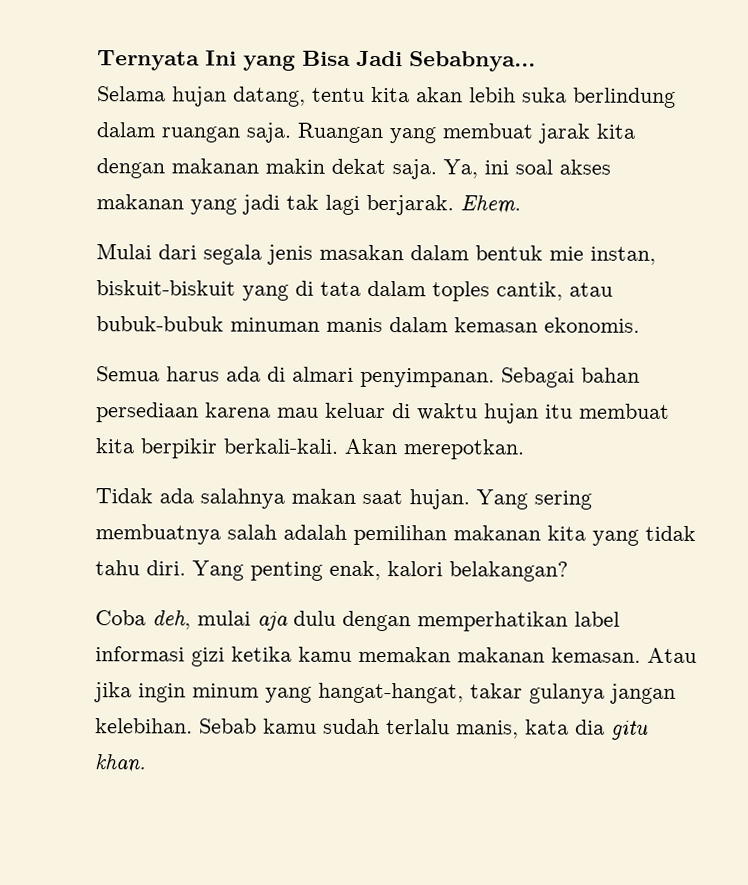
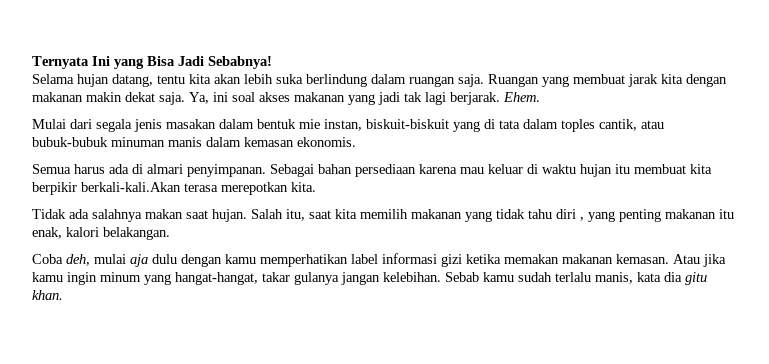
- Ternyata Ini yang Bisa Jadi Sebabnya...
+ Ternyata Ini yang Bisa Jadi Sebabnya!
- Sebagai bahan persediaan karena mau keluar di waktu hujan itu membuat kita berpikir berkali-kali. Akan merepotkan.
+ Sebagai bahan persediaan karena mau keluar di waktu hujan itu membuat kita berpikir berkali-kali.Akan terasa merepotkan kita.
- Yang sering membuatnya salah adalah pemilihan makanan kita yang tidak tahu diri. Yang penting enak, kalori belakangan?
+ Salah itu, saat kita memilih makanan yang tidak tahu diri , yang penting makanan itu enak, kalori belakangan.
- Coba deh, mulai aja dulu dengan memperhatikan label informasi gizi ketika kamu memakan makanan kemasan.
+ Coba deh, mulai aja dulu dengan kamu memperhatikan label informasi gizi ketika memakan makanan kemasan.
- Atau jika ingin minum yang hangat-hangat, takar gulanya jangan kelebihan.
+ Atau jika kamu ingin minum yang hangat-hangat, takar gulanya jangan kelebihan.

